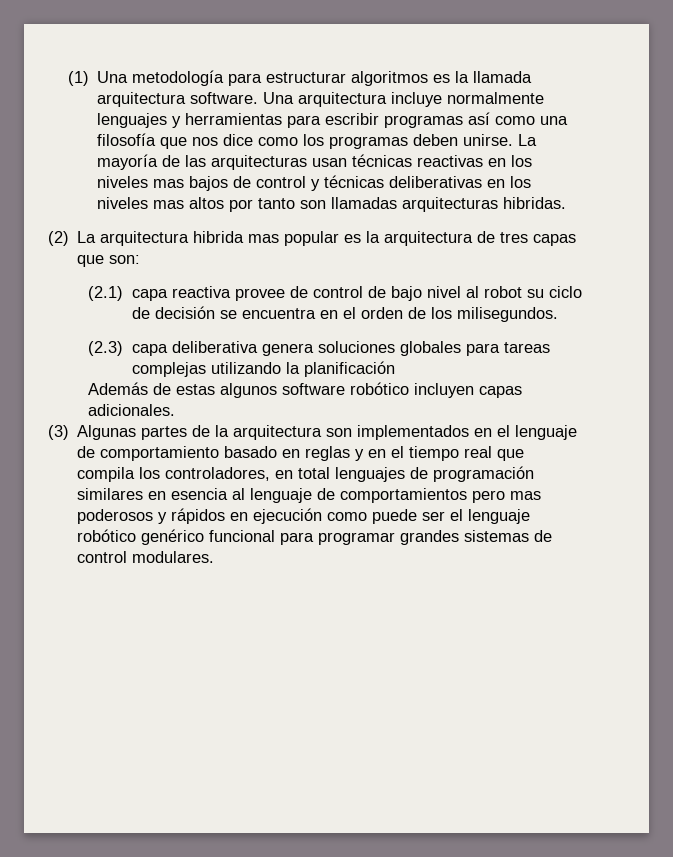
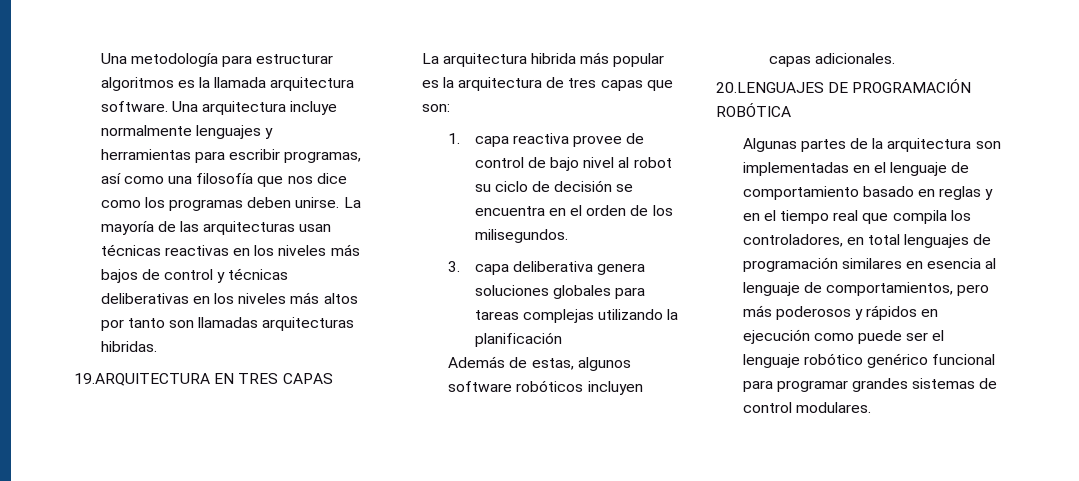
- (1) Una metodología para estructurar algoritmos es la llamada arquitectura software.
+ Una metodología para estructurar algoritmos es la llamada arquitectura software.
- Una arquitectura incluye normalmente lenguajes y herramientas para escribir programas así como una filosofía que nos dice como los programas deben unirse.
+ Una arquitectura incluye normalmente lenguajes y herramientas para escribir programas, así como una filosofía que nos dice como los programas deben unirse.
- La mayoría de las arquitecturas usan técnicas reactivas en los niveles mas bajos de control y técnicas deliberativas en los niveles mas altos por tanto son llamadas arquitecturas hibridas.
+ La mayoría de las arquitecturas usan técnicas reactivas en los niveles más bajos de control y técnicas deliberativas en los niveles más altos por tanto son llamadas arquitecturas hibridas.
- (2) La arquitectura hibrida mas popular es la arquitectura de tres capas que son:
+ 19.ARQUITECTURA EN TRES CAPAS
+ La arquitectura hibrida más popular es la arquitectura de tres capas que son:
- (2.1) capa reactiva provee de control de bajo nivel al robot su ciclo de decisión se encuentra en el orden de los milisegundos.
+ 1. capa reactiva provee de control de bajo nivel al robot su ciclo de decisión se encuentra en el orden de los milisegundos.
- (2.3) capa deliberativa genera soluciones globales para tareas complejas utilizando la planificación
+ 3. capa deliberativa genera soluciones globales para tareas complejas utilizando la planificación
- Además de estas algunos software robótico incluyen capas adicionales.
+ Además de estas, algunos software robóticos incluyen capas adicionales.
- (3) Algunas partes de la arquitectura son implementados en el lenguaje de comportamiento basado en reglas y en el tiempo real que compila los controladores, en total lenguajes de programación similares en esencia al lenguaje de comportamientos pero mas poderosos y rápidos en ejecución como puede ser el lenguaje robótico genérico funcional para programar grandes sistemas de control modulares.
+ 20.LENGUAJES DE PROGRAMACIÓN ROBÓTICA
+ Algunas partes de la arquitectura son implementadas en el lenguaje de comportamiento basado en reglas y en el tiempo real que compila los controladores, en total lenguajes de programación similares en esencia al lenguaje de comportamientos, pero más poderosos y rápidos en ejecución como puede ser el lenguaje robótico genérico funcional para programar grandes sistemas de control modulares.

